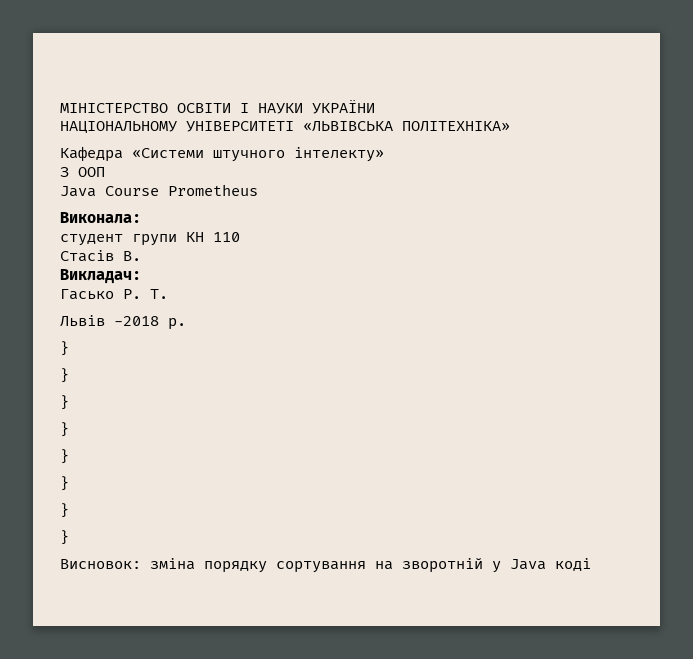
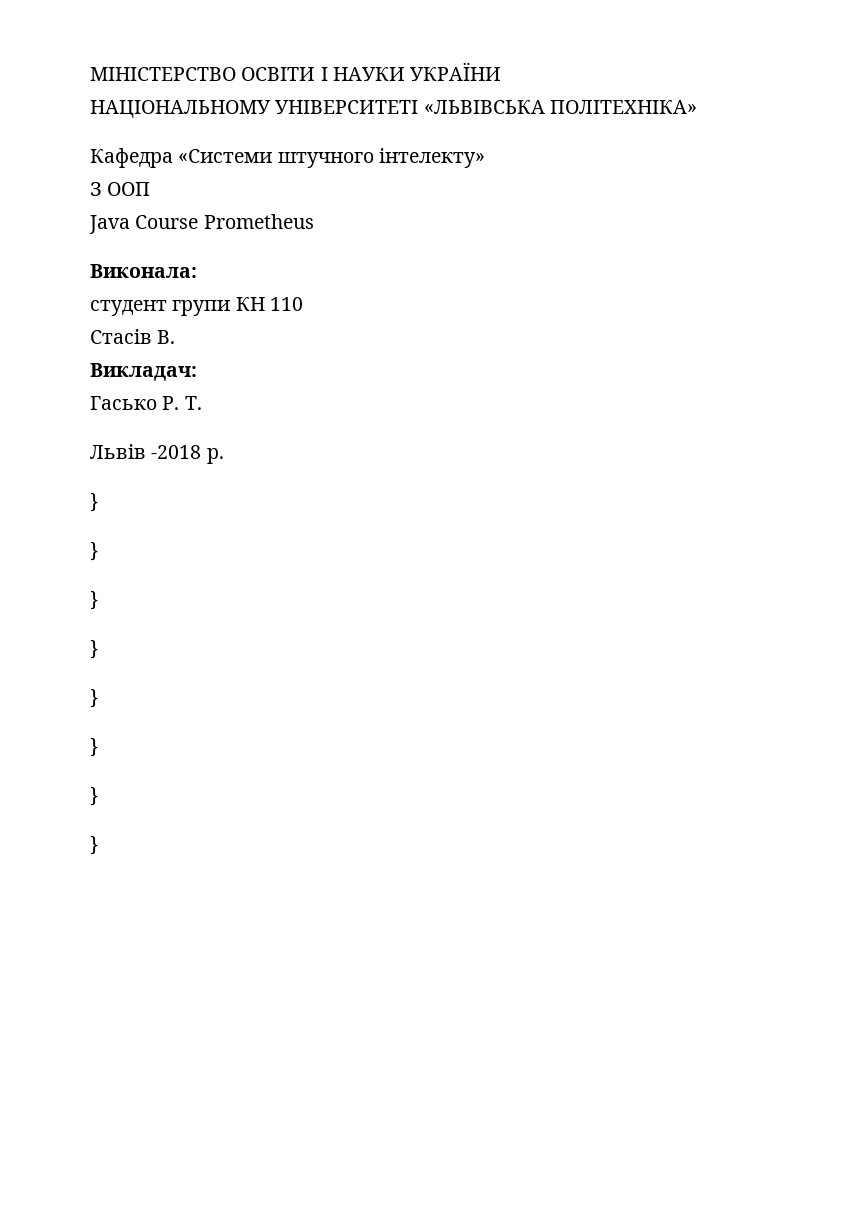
- Висновок: зміна порядку сортування на зворотній у Java коді

